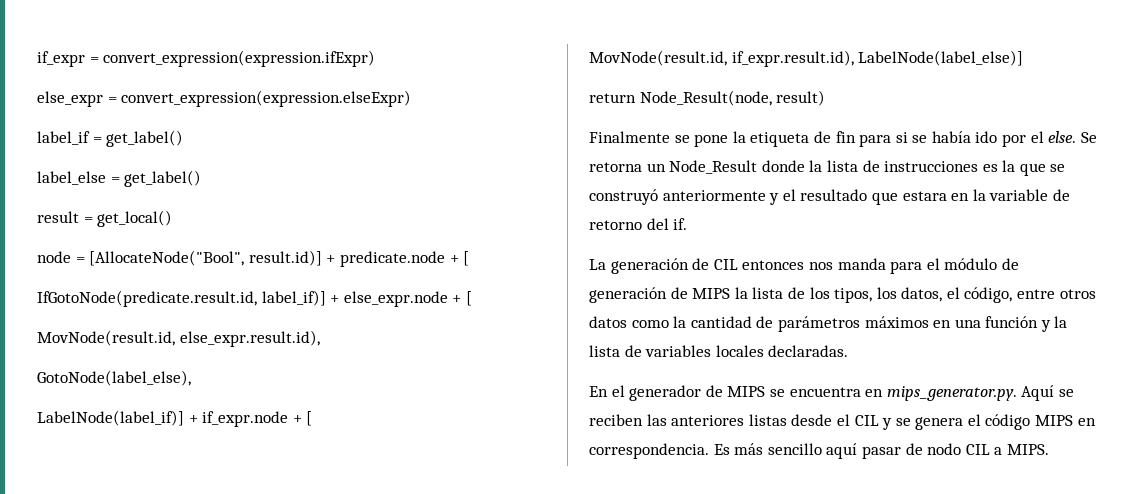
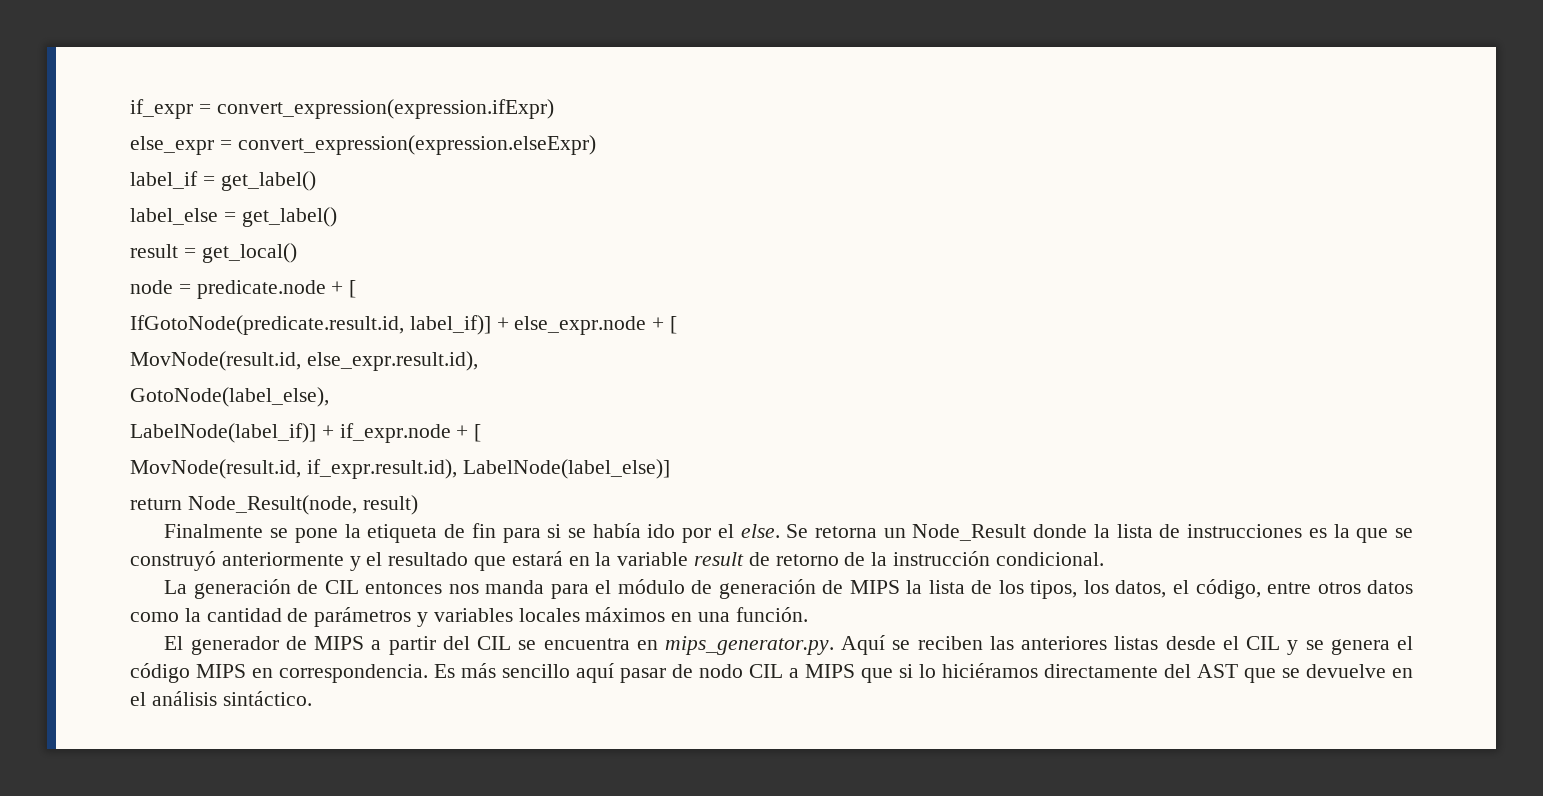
- node = [AllocateNode("Bool", result.id)] + predicate.node + [
+ node = predicate.node + [
- Se retorna un Node_Result donde la lista de instrucciones es la que se construyó anteriormente y el resultado que estara en la variable de retorno del if.
+ Se retorna un Node_Result donde la lista de instrucciones es la que se construyó anteriormente y el resultado que estará en la variable result de retorno de la instrucción condicional.
- La generación de CIL entonces nos manda para el módulo de generación de MIPS la lista de los tipos, los datos, el código, entre otros datos como la cantidad de parámetros máximos en una función y la lista de variables locales declaradas.
- En el generador de MIPS se encuentra en mips_generator.py. Aquí se reciben las anteriores listas desde el CIL y se genera el código MIPS en correspondencia.
+ La generación de CIL entonces nos manda para el módulo de generación de MIPS la lista de los tipos, los datos, el código, entre otros datos como la cantidad de parámetros y variables locales máximos en una función.
+ El generador de MIPS a partir del CIL se encuentra en mips_generator.py. Aquí se reciben las anteriores listas desde el CIL y se genera el código MIPS en correspondencia.
- Es más sencillo aquí pasar de nodo CIL a MIPS.
+ Es más sencillo aquí pasar de nodo CIL a MIPS que si lo hiciéramos directamente del AST que se devuelve en el análisis sintáctico.

